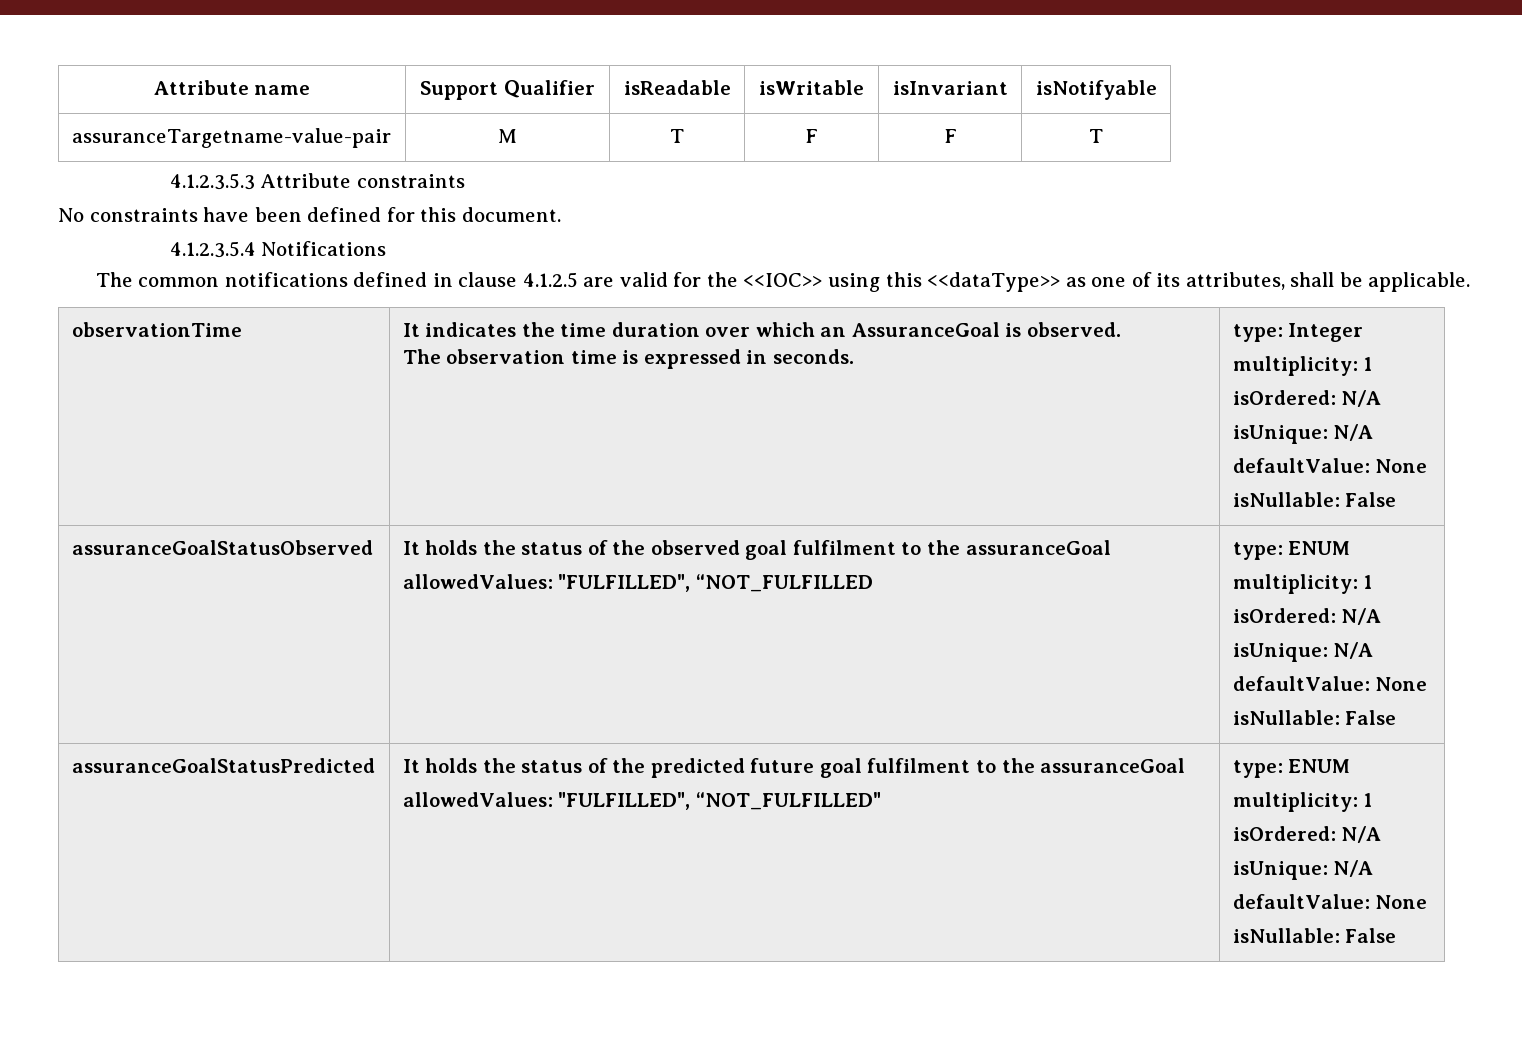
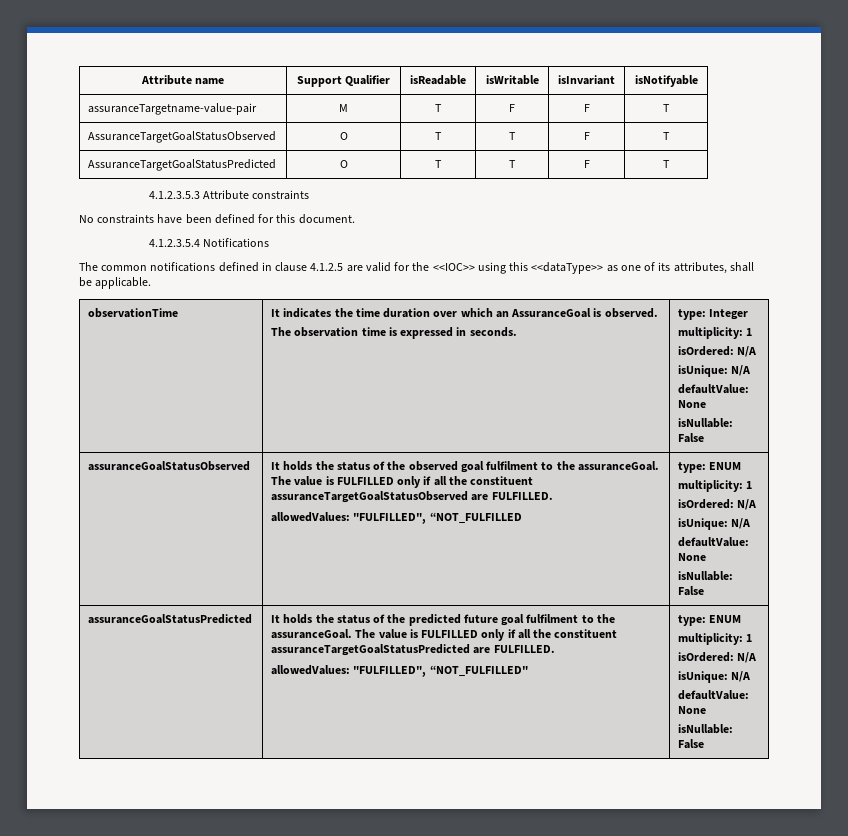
+ AssuranceTargetGoalStatusObserved | O | T | T | F | T
+ AssuranceTargetGoalStatusPredicted | O | T | T | F | T
- assuranceGoalStatusObserved | It holds the status of the observed goal fulfilment to the assuranceGoal
+ assuranceGoalStatusObserved | It holds the status of the observed goal fulfilment to the assuranceGoal. The value is FULFILLED only if all the constituent assuranceTargetGoalStatusObserved are FULFILLED.
- It holds the status of the predicted future goal fulfilment to the assuranceGoal
+ It holds the status of the predicted future goal fulfilment to the assuranceGoal. The value is FULFILLED only if all the constituent assuranceTargetGoalStatusPredicted are FULFILLED.

